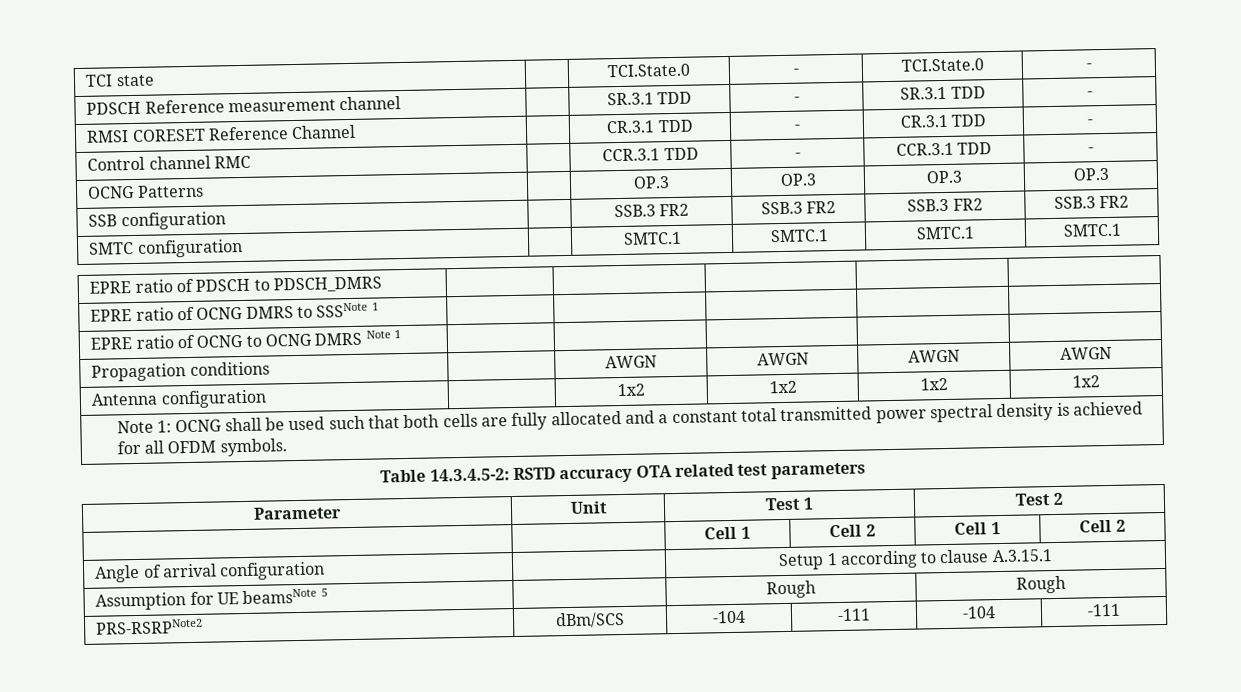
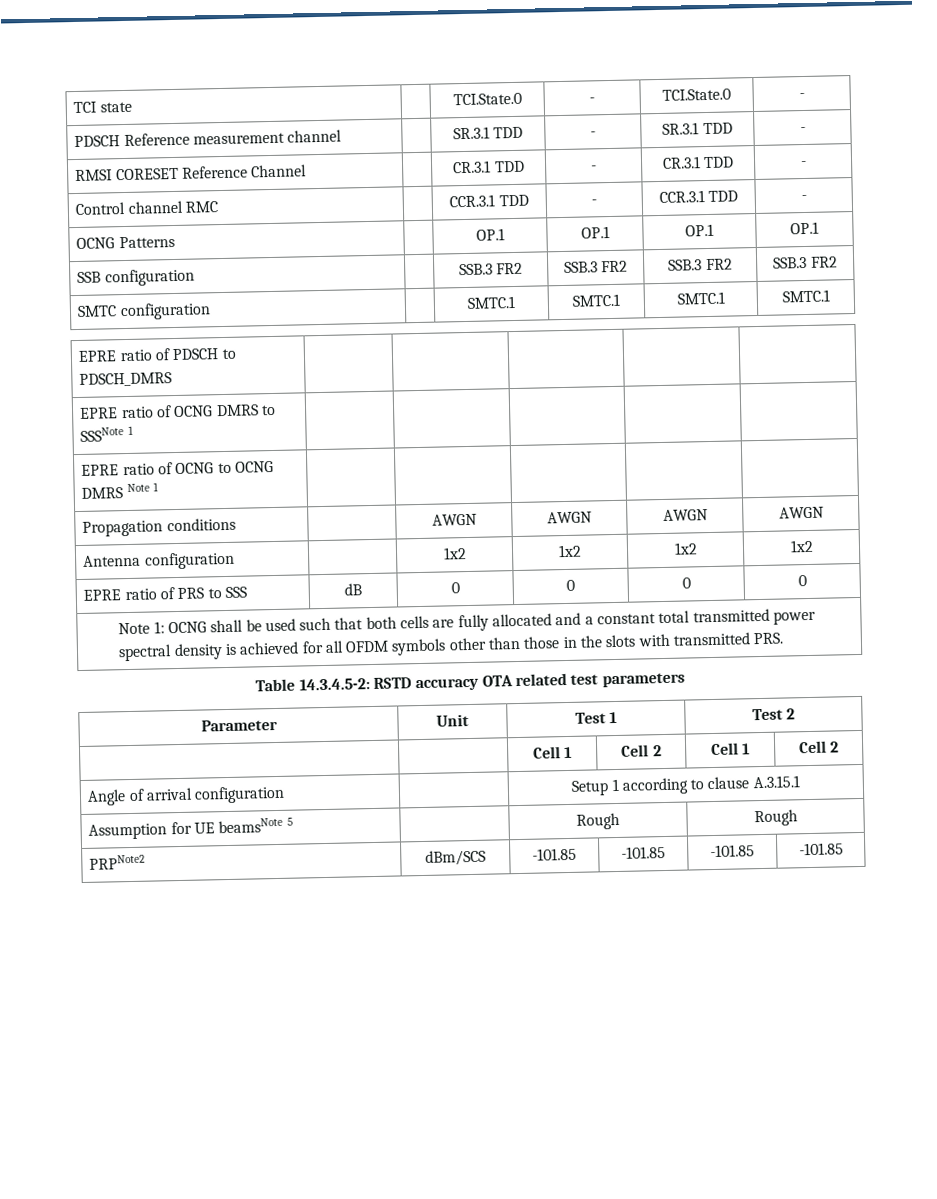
- OCNG Patterns | | OP.3 | OP.3 | OP.3 | OP.3
+ OCNG Patterns | | OP.1 | OP.1 | OP.1 | OP.1
+ EPRE ratio of PRS to SSS | dB | 0 | 0 | 0 | 0
- Note 1: OCNG shall be used such that both cells are fully allocated and a constant total transmitted power spectral density is achieved for all OFDM symbols.
+ Note 1: OCNG shall be used such that both cells are fully allocated and a constant total transmitted power spectral density is achieved for all OFDM symbols other than those in the slots with transmitted PRS.
- PRS-RSRPNote2 | dBm/SCS | -104 | -111 | -104 | -111
+ PRPNote2 | dBm/SCS | -101.85 | -101.85 | -101.85 | -101.85

